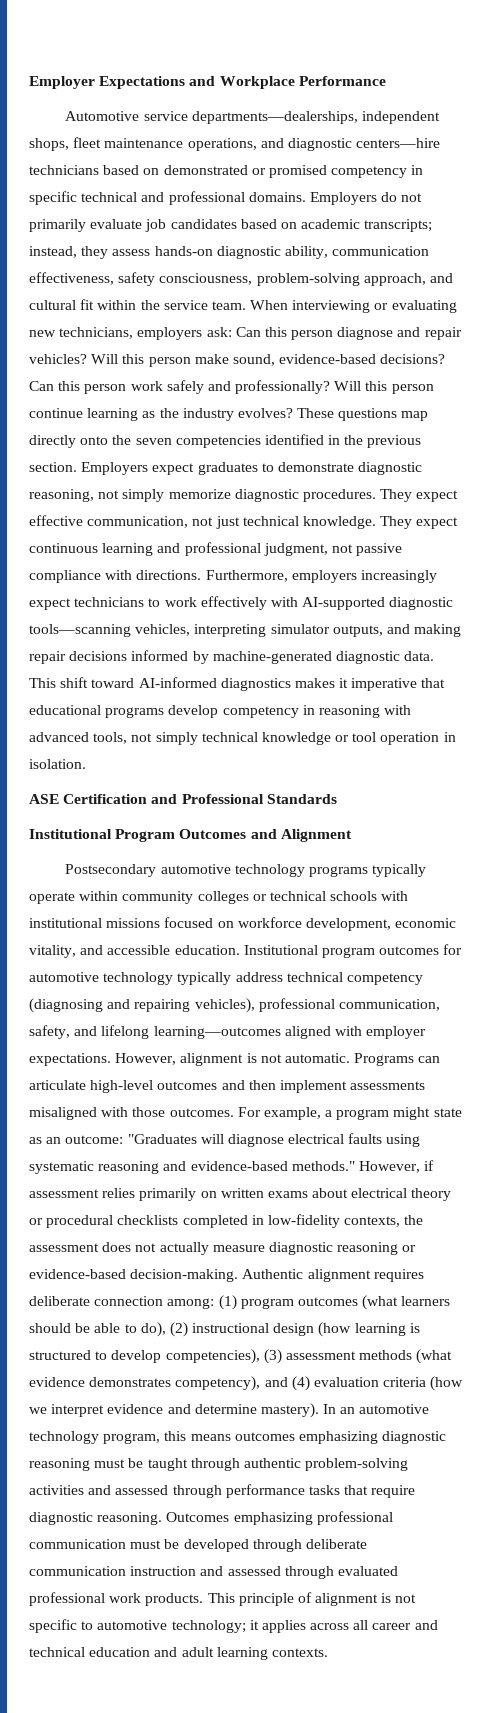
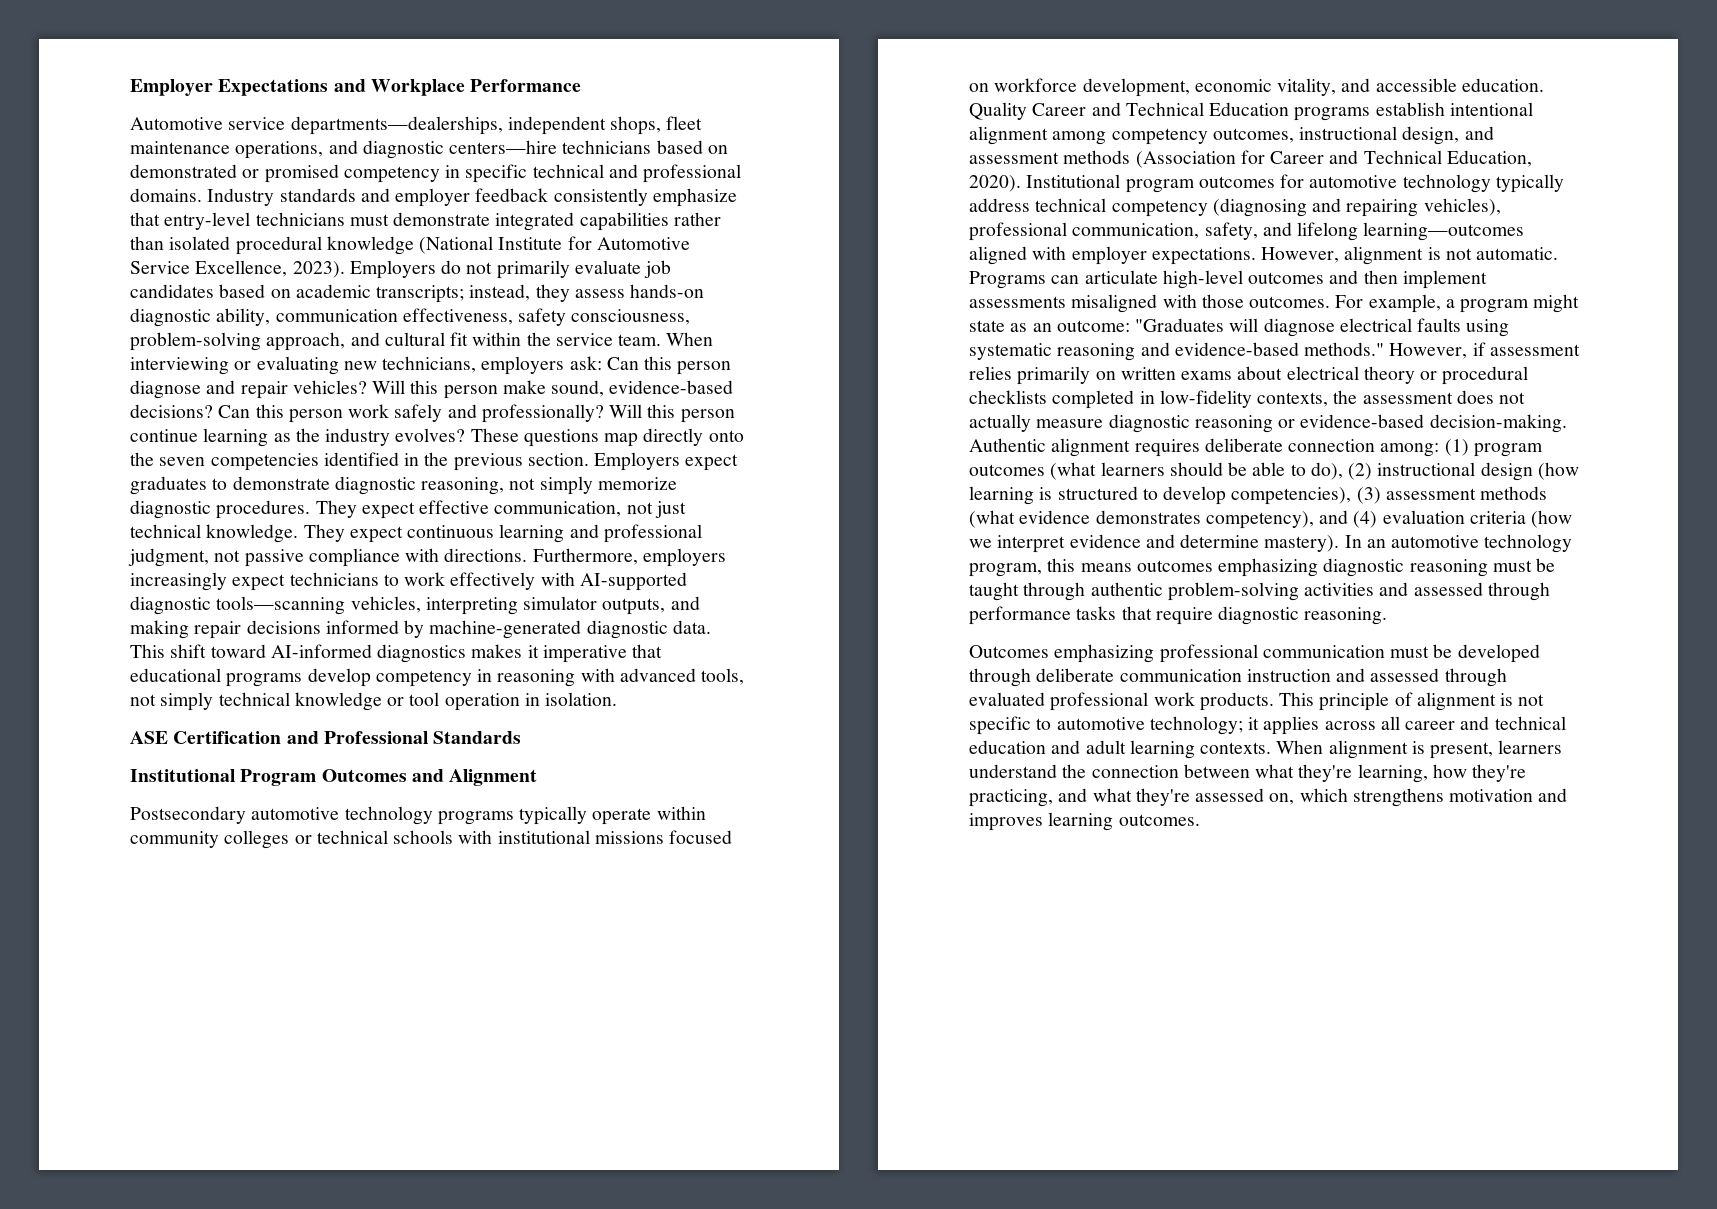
+ Industry standards and employer feedback consistently emphasize that entry-level technicians must demonstrate integrated capabilities rather than isolated procedural knowledge (National Institute for Automotive Service Excellence, 2023).
+ Quality Career and Technical Education programs establish intentional alignment among competency outcomes, instructional design, and assessment methods (Association for Career and Technical Education, 2020).
- In an automotive technology program, this means outcomes emphasizing diagnostic reasoning must be taught through authentic problem-solving activities and assessed through performance tasks that require diagnostic reasoning. Outcomes emphasizing professional communication must be developed through deliberate communication instruction and assessed through evaluated professional work products.
+ In an automotive technology program, this means outcomes emphasizing diagnostic reasoning must be taught through authentic problem-solving activities and assessed through performance tasks that require diagnostic reasoning.
+ Outcomes emphasizing professional communication must be developed through deliberate communication instruction and assessed through evaluated professional work products.
+ When alignment is present, learners understand the connection between what they're learning, how they're practicing, and what they're assessed on, which strengthens motivation and improves learning outcomes.

